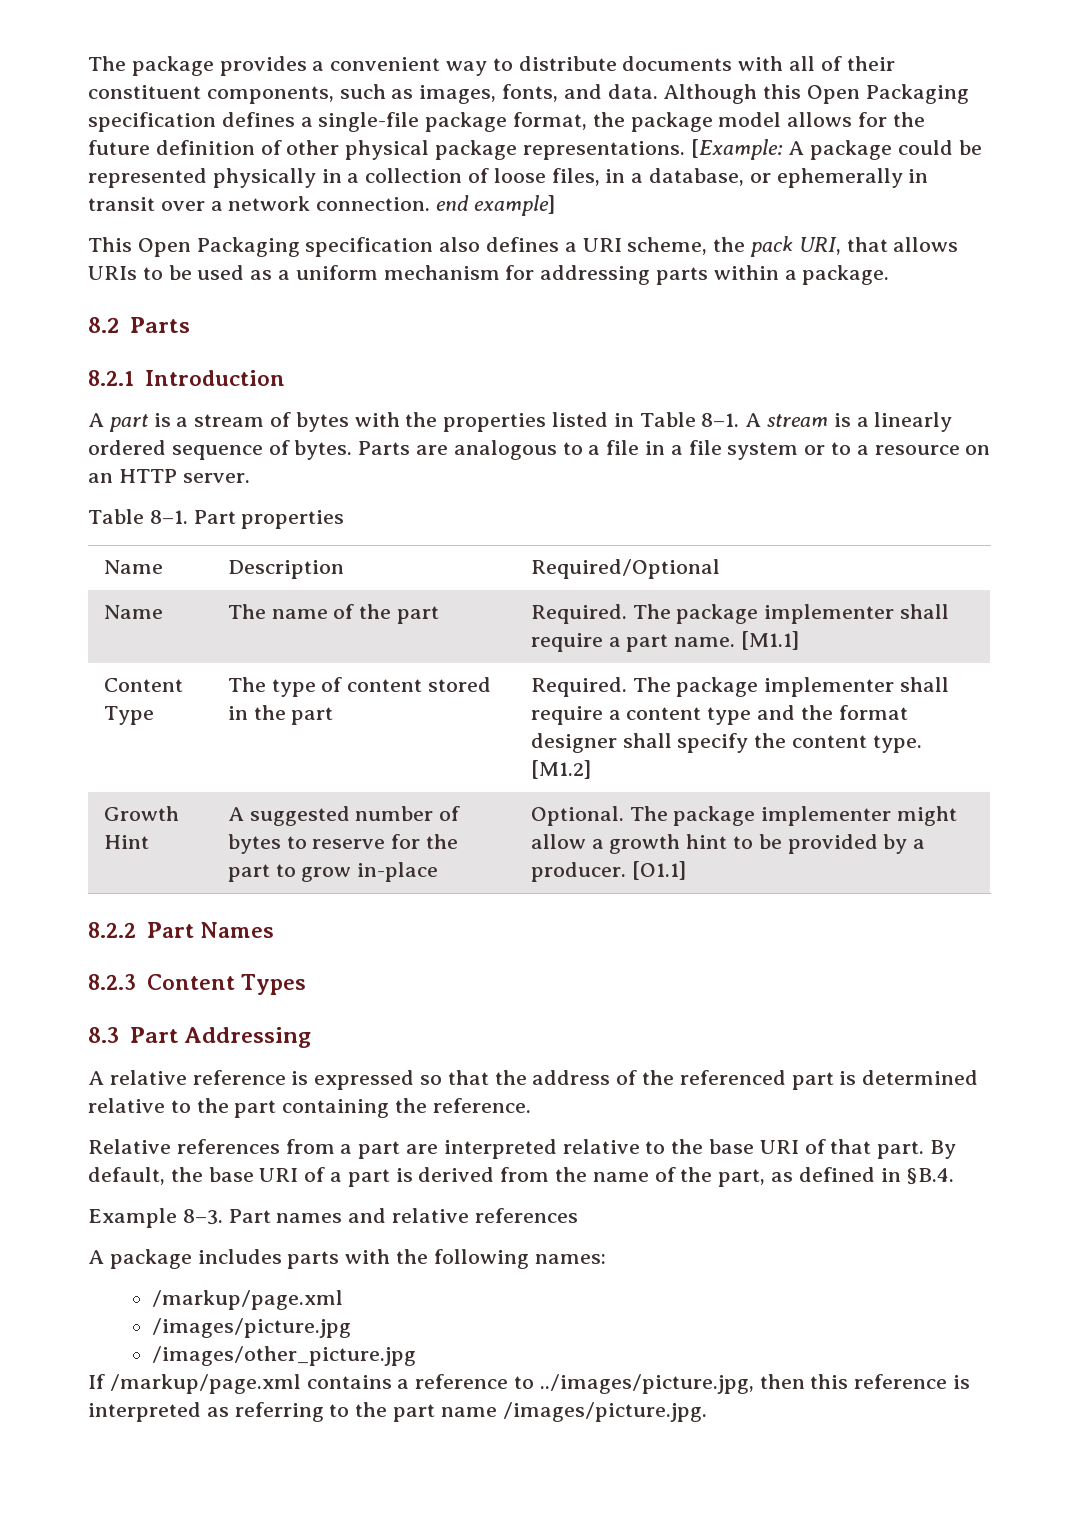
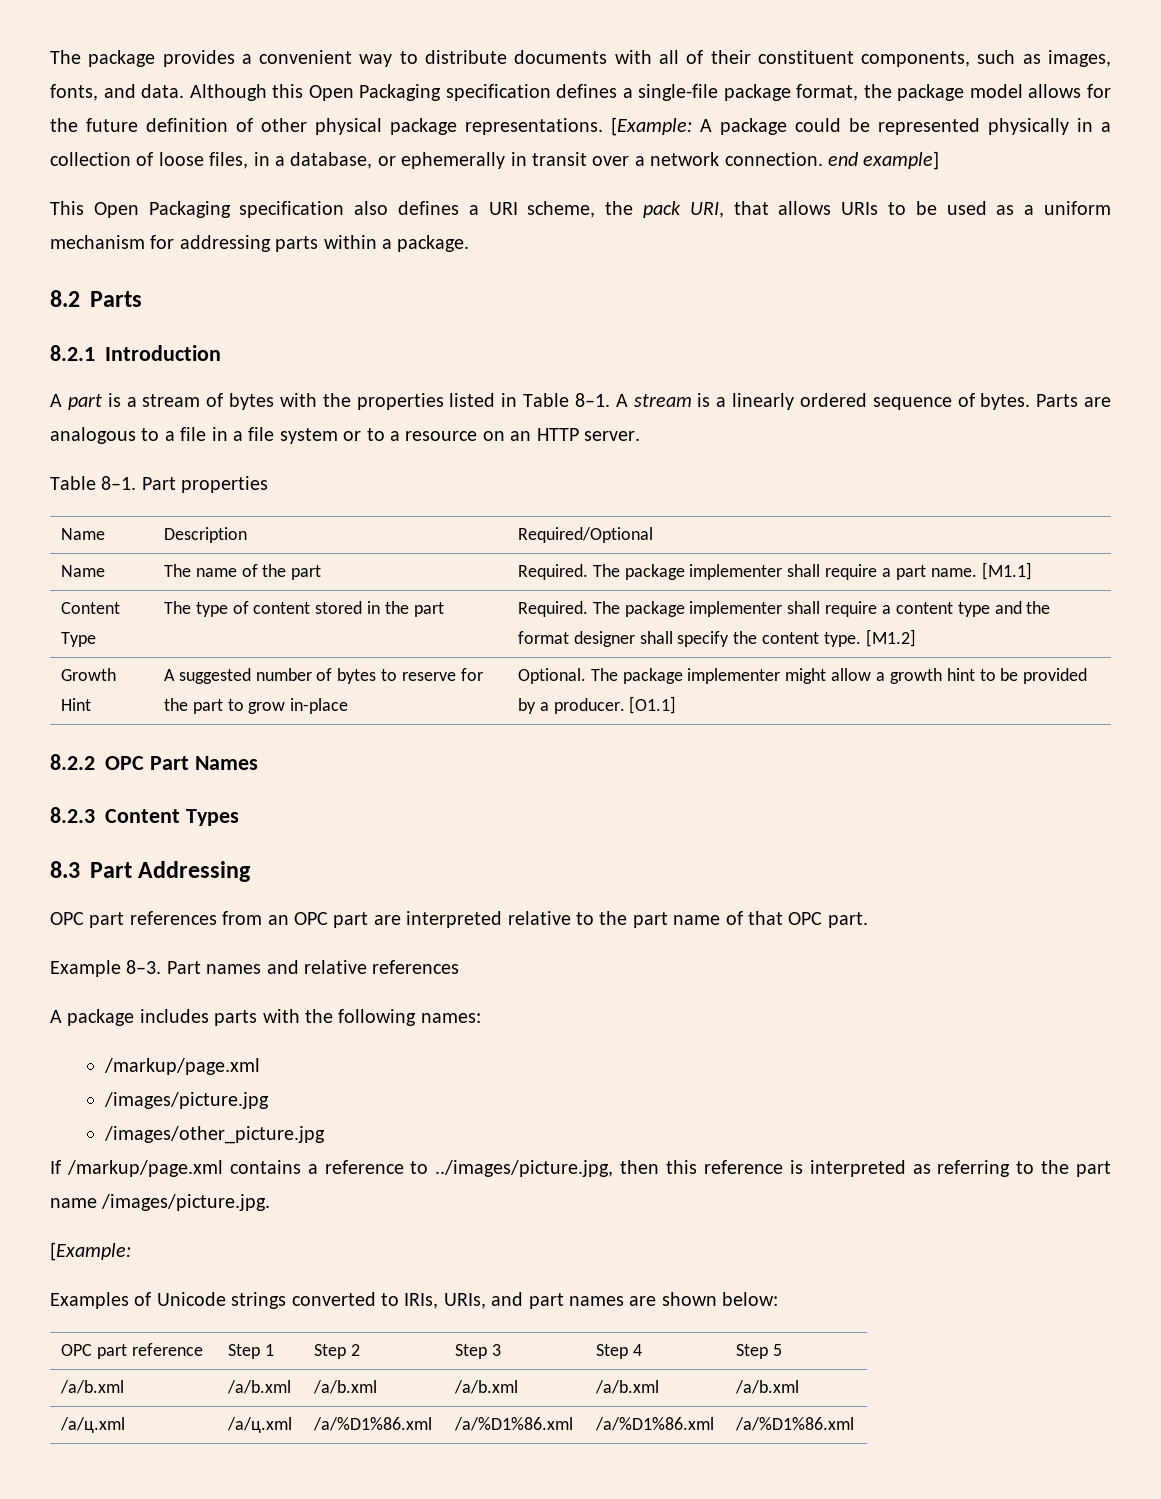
- 8.2.2 Part Names
+ 8.2.2 OPC Part Names
- A relative reference is expressed so that the address of the referenced part is determined relative to the part containing the reference.
- Relative references from a part are interpreted relative to the base URI of that part. By default, the base URI of a part is derived from the name of the part, as defined in §B.4.
+ OPC part references from an OPC part are interpreted relative to the part name of that OPC part.
  If /markup/page.xml contains a reference to ../images/picture.jpg, then this reference is interpreted as referring to the part name /images/picture.jpg.
+ [Example:
+ Examples of Unicode strings converted to IRIs, URIs, and part names are shown below:
+ OPC part reference | Step 1 | Step 2 | Step 3 | Step 4 | Step 5
+ /a/b.xml | /a/b.xml | /a/b.xml | /a/b.xml | /a/b.xml | /a/b.xml
+ /a/ц.xml | /a/ц.xml | /a/%D1%86.xml | /a/%D1%86.xml | /a/%D1%86.xml | /a/%D1%86.xml

